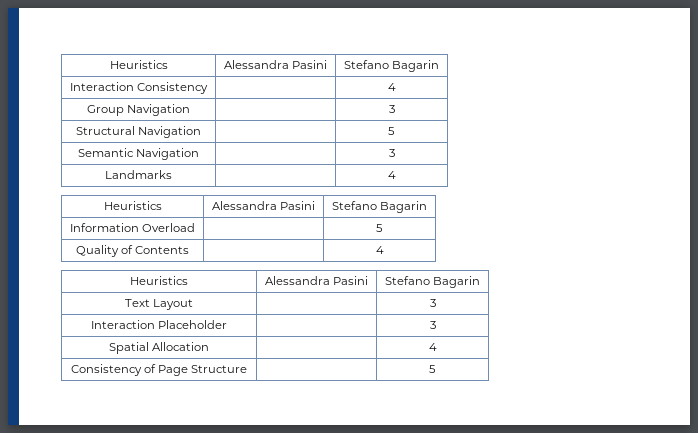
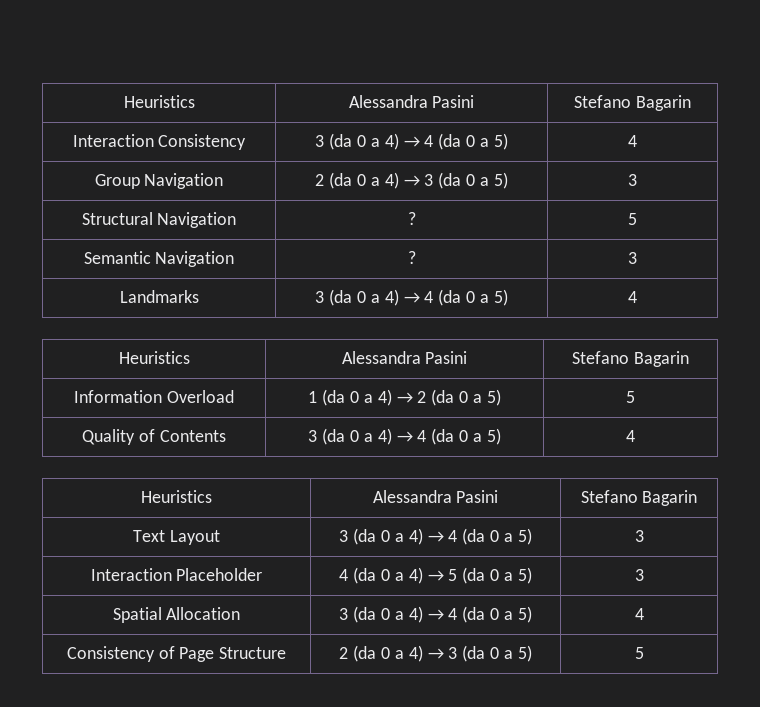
- Interaction Consistency | | 4
- Group Navigation | | 3
+ Interaction Consistency | 3 (da 0 a 4) → 4 (da 0 a 5) | 4
+ Group Navigation | 2 (da 0 a 4) → 3 (da 0 a 5) | 3
- Structural Navigation | | 5
+ Structural Navigation | ? | 5
- Semantic Navigation | | 3
+ Semantic Navigation | ? | 3
- Landmarks | | 4
+ Landmarks | 3 (da 0 a 4) → 4 (da 0 a 5) | 4
- Information Overload | | 5
- Quality of Contents | | 4
+ Information Overload | 1 (da 0 a 4) → 2 (da 0 a 5) | 5
+ Quality of Contents | 3 (da 0 a 4) → 4 (da 0 a 5) | 4
- Text Layout | | 3
- Interaction Placeholder | | 3
- Spatial Allocation | | 4
+ Text Layout | 3 (da 0 a 4) → 4 (da 0 a 5) | 3
+ Interaction Placeholder | 4 (da 0 a 4) → 5 (da 0 a 5) | 3
+ Spatial Allocation | 3 (da 0 a 4) → 4 (da 0 a 5) | 4
- Consistency of Page Structure | | 5
+ Consistency of Page Structure | 2 (da 0 a 4) → 3 (da 0 a 5) | 5

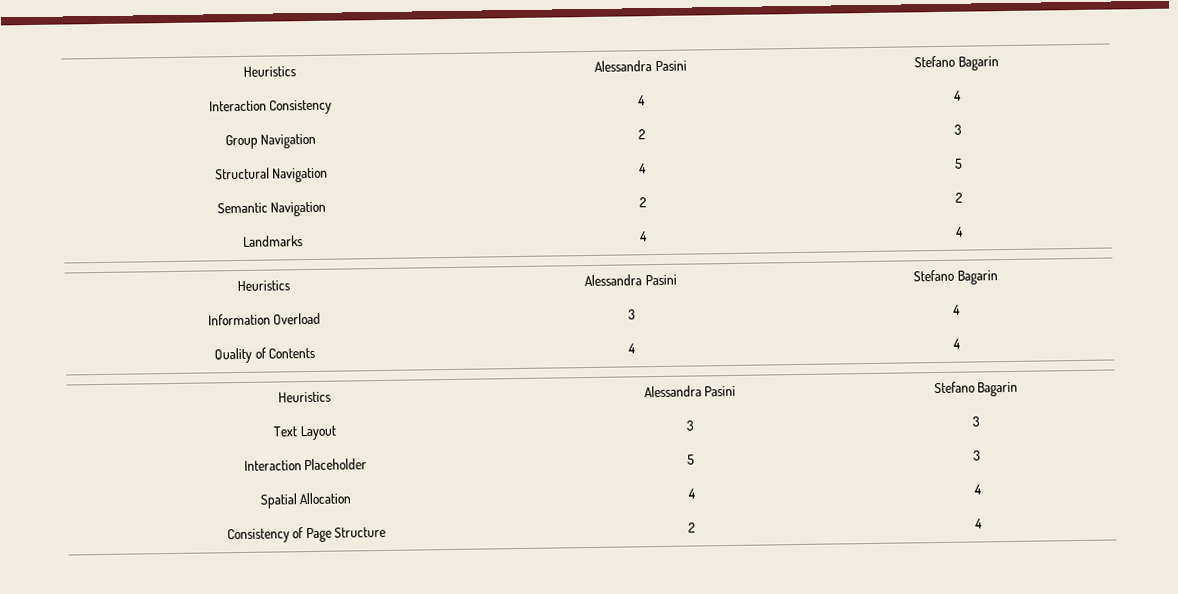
- Interaction Consistency | 3 (da 0 a 4) → 4 (da 0 a 5) | 4
- Group Navigation | 2 (da 0 a 4) → 3 (da 0 a 5) | 3
+ Interaction Consistency | 4 | 4
+ Group Navigation | 2 | 3
- Structural Navigation | ? | 5
+ Structural Navigation | 4 | 5
- Semantic Navigation | ? | 3
+ Semantic Navigation | 2 | 2
- Landmarks | 3 (da 0 a 4) → 4 (da 0 a 5) | 4
+ Landmarks | 4 | 4
- Information Overload | 1 (da 0 a 4) → 2 (da 0 a 5) | 5
- Quality of Contents | 3 (da 0 a 4) → 4 (da 0 a 5) | 4
+ Information Overload | 3 | 4
+ Quality of Contents | 4 | 4
- Text Layout | 3 (da 0 a 4) → 4 (da 0 a 5) | 3
- Interaction Placeholder | 4 (da 0 a 4) → 5 (da 0 a 5) | 3
- Spatial Allocation | 3 (da 0 a 4) → 4 (da 0 a 5) | 4
+ Text Layout | 3 | 3
+ Interaction Placeholder | 5 | 3
+ Spatial Allocation | 4 | 4
- Consistency of Page Structure | 2 (da 0 a 4) → 3 (da 0 a 5) | 5
+ Consistency of Page Structure | 2 | 4

